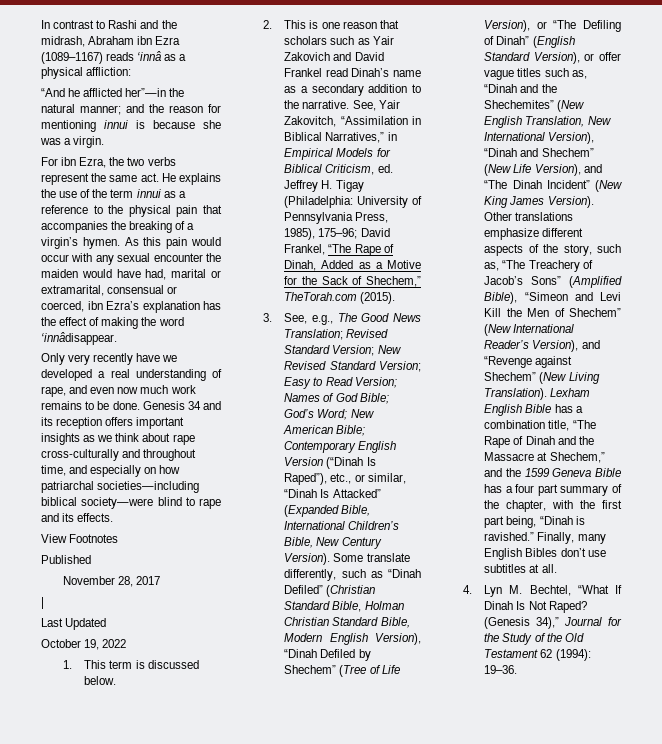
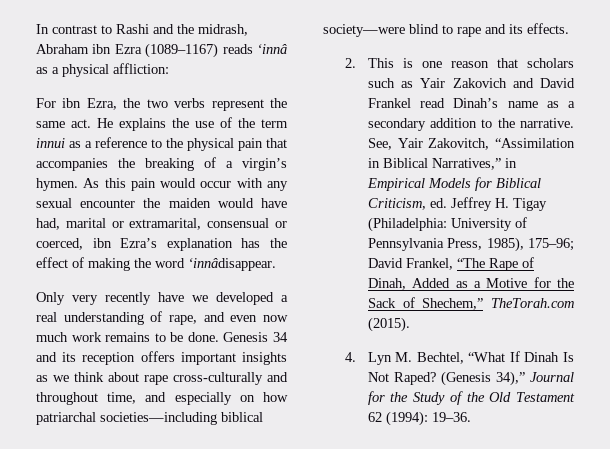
- “And he afflicted her”—in the natural manner; and the reason for mentioning innui is because she was a virgin.
- View Footnotes
- Published
- November 28, 2017
- |
- Last Updated
- October 19, 2022
- 1. This term is discussed below.
- 3. See, e.g., The Good News Translation; Revised Standard Version; New Revised Standard Version; Easy to Read Version; Names of God Bible; God’s Word; New American Bible; Contemporary English Version (“Dinah Is Raped”), etc., or similar, “Dinah Is Attacked” (Expanded Bible, International Children’s Bible, New Century Version). Some translate differently, such as “Dinah Defiled” (Christian Standard Bible, Holman Christian Standard Bible, Modern English Version), “Dinah Defiled by Shechem” (Tree of Life Version), or “The Defiling of Dinah” (English Standard Version), or offer vague titles such as, “Dinah and the Shechemites” (New English Translation, New International Version), “Dinah and Shechem” (New Life Version), and “The Dinah Incident” (New King James Version). Other translations emphasize different aspects of the story, such as, “The Treachery of Jacob’s Sons” (Amplified Bible), “Simeon and Levi Kill the Men of Shechem” (New International Reader’s Version), and “Revenge against Shechem” (New Living Translation). Lexham English Bible has a combination title, “The Rape of Dinah and the Massacre at Shechem,” and the 1599 Geneva Bible has a four part summary of the chapter, with the first part being, “Dinah is ravished.” Finally, many English Bibles don’t use subtitles at all.

